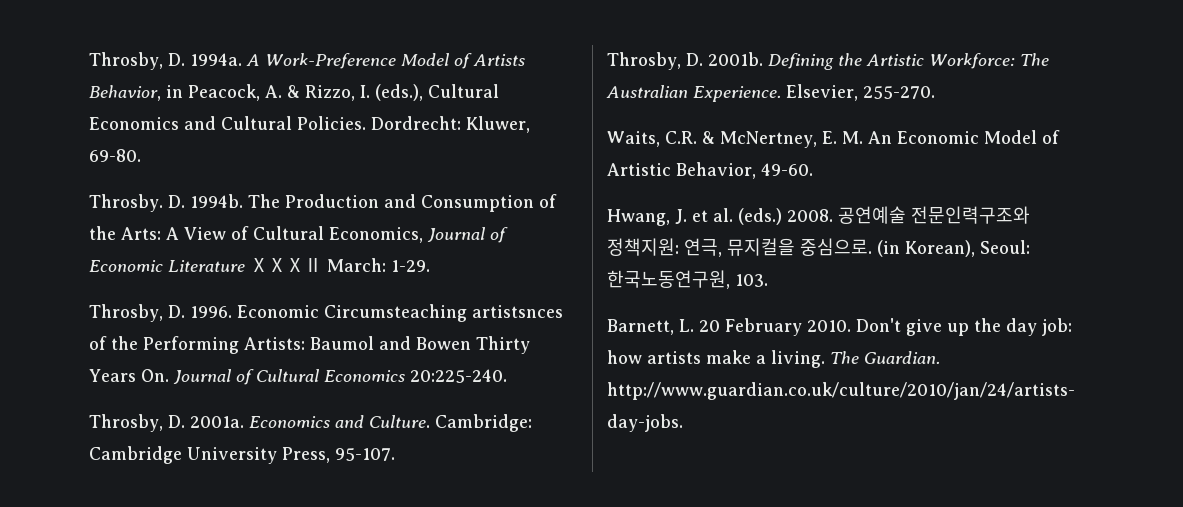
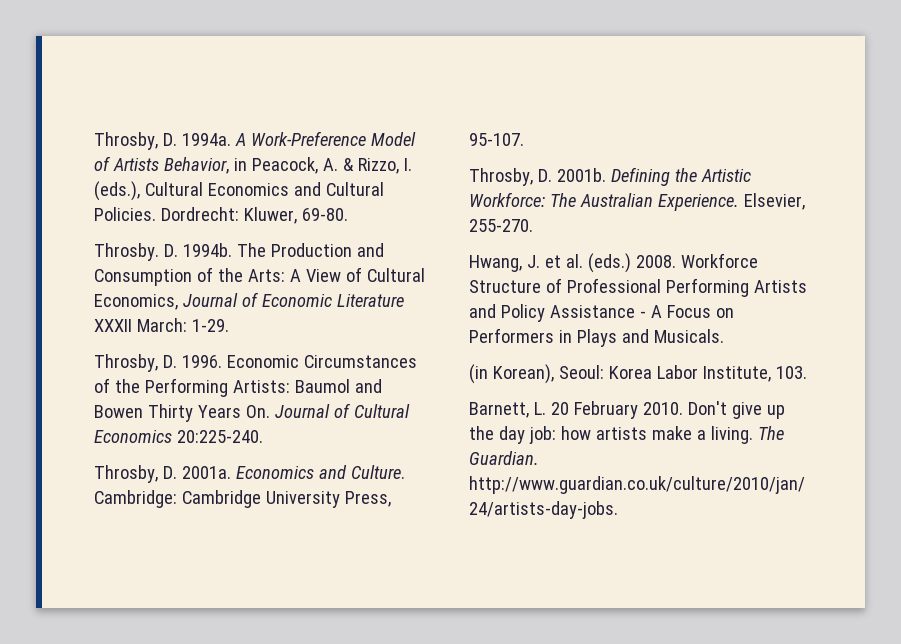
- Economic Circumsteaching artistsnces of the Performing Artists: Baumol and Bowen Thirty Years On. Journal of Cultural Economics 20:225-240.
+ Economic Circumstances of the Performing Artists: Baumol and Bowen Thirty Years On. Journal of Cultural Economics 20:225-240.
- Waits, C.R. & McNertney, E. M. An Economic Model of Artistic Behavior, 49-60.
- 공연예술 전문인력구조와 정책지원: 연극, 뮤지컬을 중심으로. (in Korean), Seoul: 한국노동연구원, 103.
+ Workforce Structure of Professional Performing Artists and Policy Assistance - A Focus on Performers in Plays and Musicals.
+ (in Korean), Seoul: Korea Labor Institute, 103.

